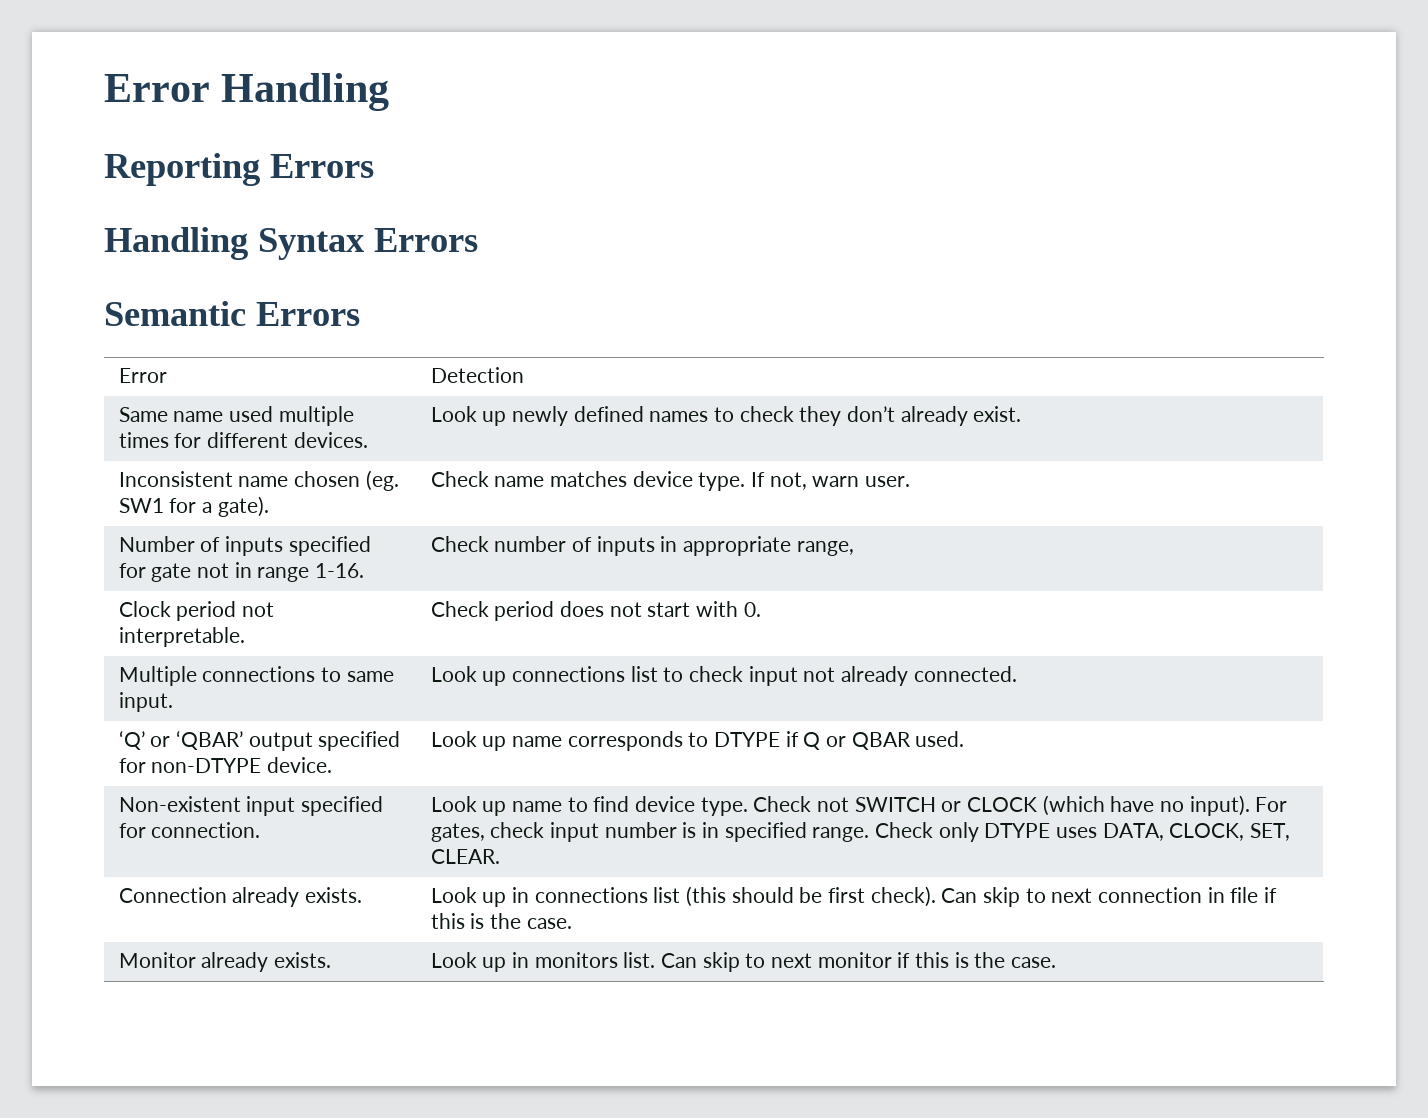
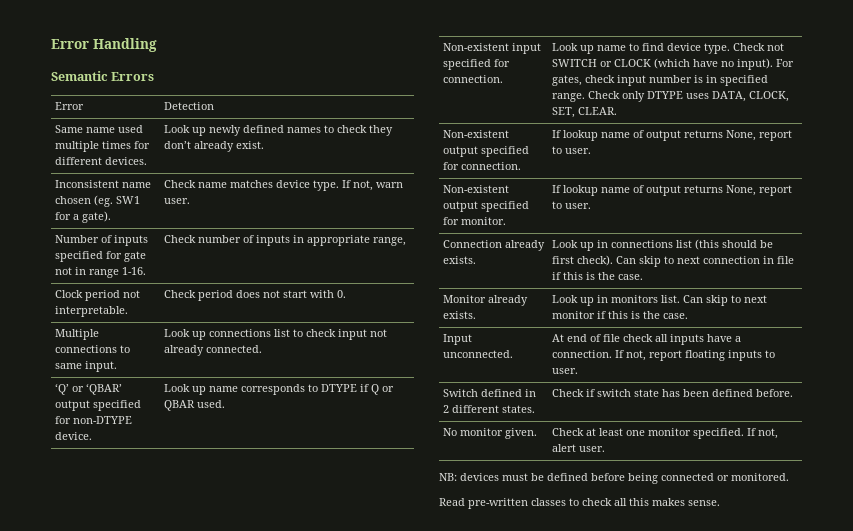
- Reporting Errors
- Handling Syntax Errors
+ Non-existent output specified for connection. | If lookup name of output returns None, report to user.
+ Non-existent output specified for monitor. | If lookup name of output returns None, report to user.
+ Input unconnected. | At end of file check all inputs have a connection. If not, report floating inputs to user.
+ Switch defined in 2 different states. | Check if switch state has been defined before.
+ No monitor given. | Check at least one monitor specified. If not, alert user.
+ NB: devices must be defined before being connected or monitored.
+ Read pre-written classes to check all this makes sense.

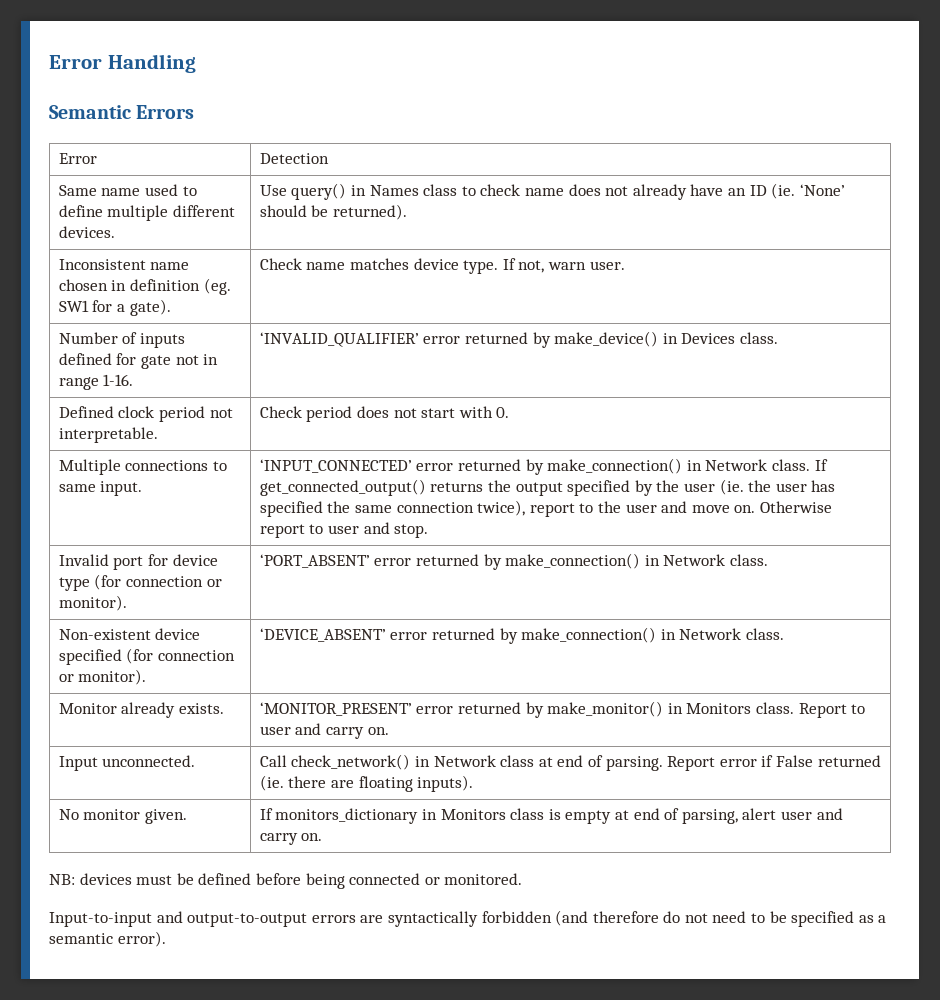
- Same name used multiple times for different devices. | Look up newly defined names to check they don’t already exist.
+ Same name used to define multiple different devices. | Use query() in Names class to check name does not already have an ID (ie. ‘None’ should be returned).
- Inconsistent name chosen (eg. SW1 for a gate). | Check name matches device type. If not, warn user.
+ Inconsistent name chosen in definition (eg. SW1 for a gate). | Check name matches device type. If not, warn user.
- Number of inputs specified for gate not in range 1-16. | Check number of inputs in appropriate range,
- Clock period not interpretable. | Check period does not start with 0.
+ Number of inputs defined for gate not in range 1-16. | ‘INVALID_QUALIFIER’ error returned by make_device() in Devices class.
+ Defined clock period not interpretable. | Check period does not start with 0.
- Look up connections list to check input not already connected.
- ‘Q’ or ‘QBAR’ output specified for non-DTYPE device. | Look up name corresponds to DTYPE if Q or QBAR used.
- Non-existent input specified for connection. | Look up name to find device type. Check not SWITCH or CLOCK (which have no input). For gates, check input number is in specified range. Check only DTYPE uses DATA, CLOCK, SET, CLEAR.
- Non-existent output specified for connection. | If lookup name of output returns None, report to user.
- Non-existent output specified for monitor. | If lookup name of output returns None, report to user.
- Connection already exists. | Look up in connections list (this should be first check). Can skip to next connection in file if this is the case.
- Monitor already exists. | Look up in monitors list. Can skip to next monitor if this is the case.
- Input unconnected. | At end of file check all inputs have a connection. If not, report floating inputs to user.
- Switch defined in 2 different states. | Check if switch state has been defined before.
- No monitor given. | Check at least one monitor specified. If not, alert user.
+ ‘INPUT_CONNECTED’ error returned by make_connection() in Network class. If get_connected_output() returns the output specified by the user (ie. the user has specified the same connection twice), report to the user and move on. Otherwise report to user and stop.
+ Invalid port for device type (for connection or monitor). | ‘PORT_ABSENT’ error returned by make_connection() in Network class.
+ Non-existent device specified (for connection or monitor). | ‘DEVICE_ABSENT’ error returned by make_connection() in Network class.
+ Monitor already exists. | ‘MONITOR_PRESENT’ error returned by make_monitor() in Monitors class. Report to user and carry on.
+ Input unconnected. | Call check_network() in Network class at end of parsing. Report error if False returned (ie. there are floating inputs).
+ No monitor given. | If monitors_dictionary in Monitors class is empty at end of parsing, alert user and carry on.
- Read pre-written classes to check all this makes sense.
+ Input-to-input and output-to-output errors are syntactically forbidden (and therefore do not need to be specified as a semantic error).

